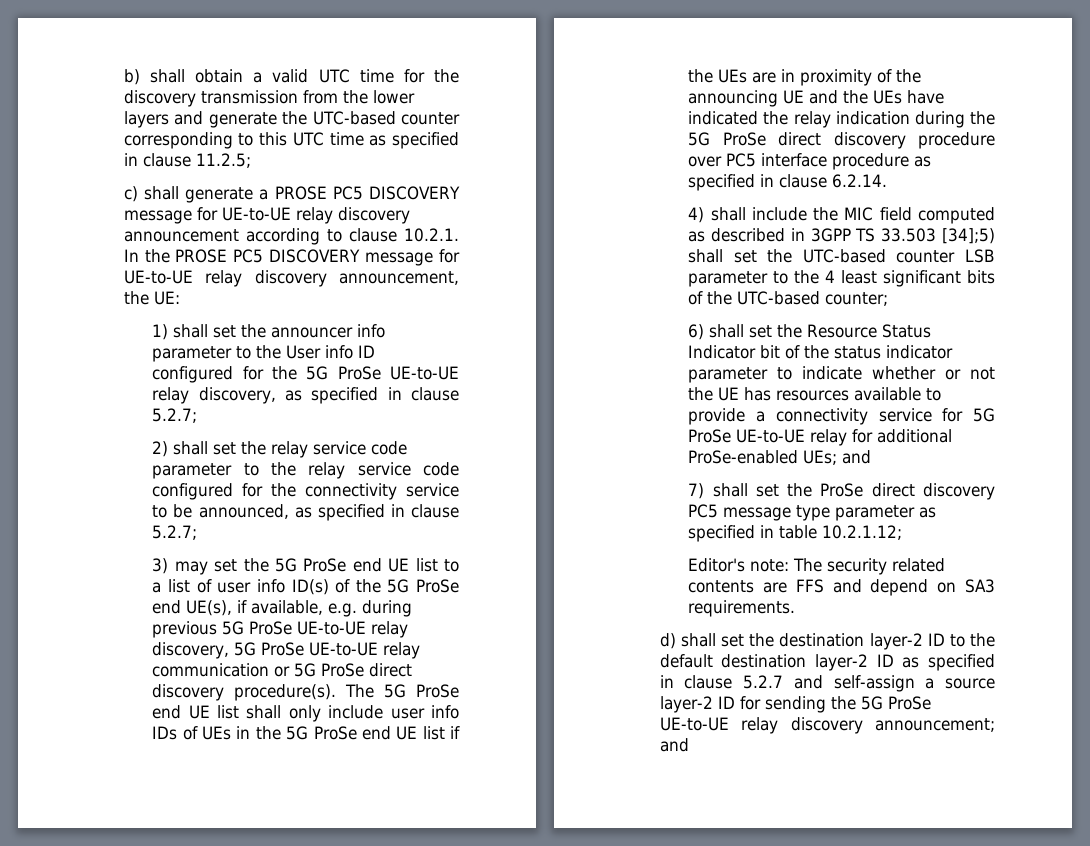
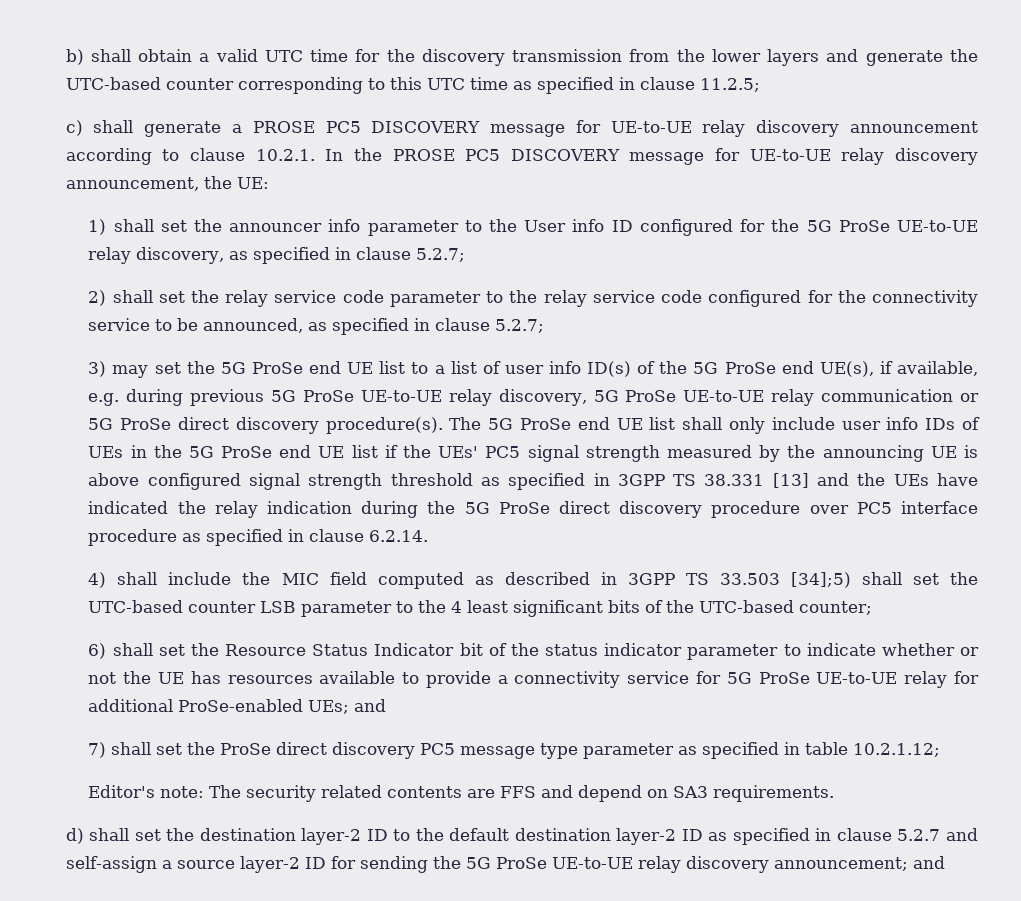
- The 5G ProSe end UE list shall only include user info IDs of UEs in the 5G ProSe end UE list if the UEs are in proximity of the announcing UE and the UEs have indicated the relay indication during the 5G ProSe direct discovery procedure over PC5 interface procedure as specified in clause 6.2.14.
+ The 5G ProSe end UE list shall only include user info IDs of UEs in the 5G ProSe end UE list if the UEs' PC5 signal strength measured by the announcing UE is above configured signal strength threshold as specified in 3GPP TS 38.331 [13] and the UEs have indicated the relay indication during the 5G ProSe direct discovery procedure over PC5 interface procedure as specified in clause 6.2.14.

